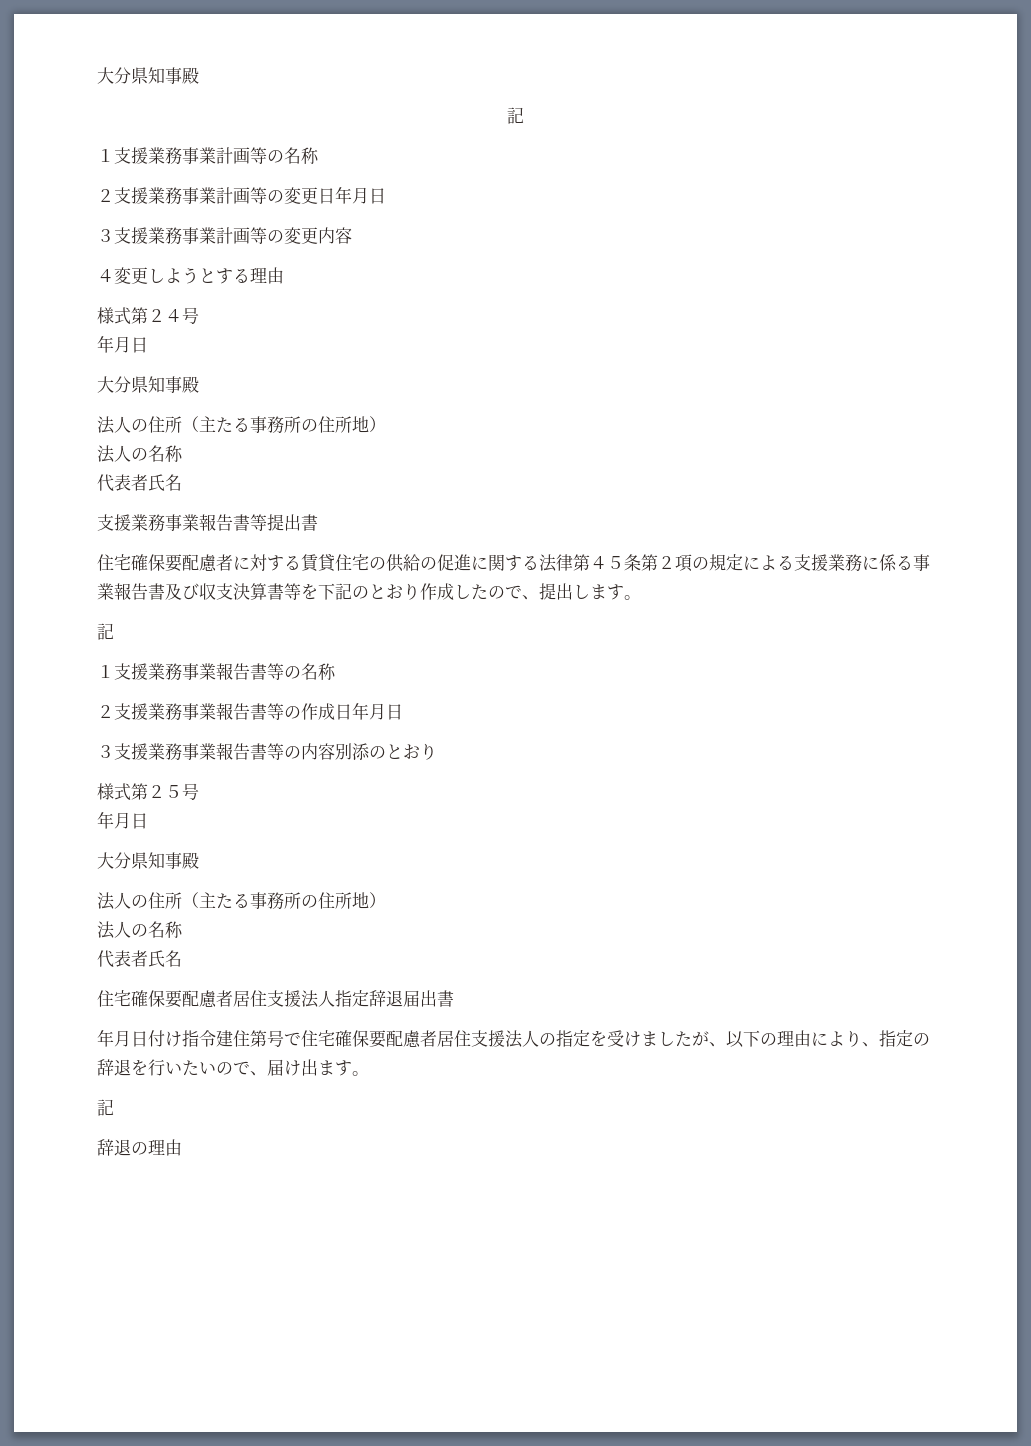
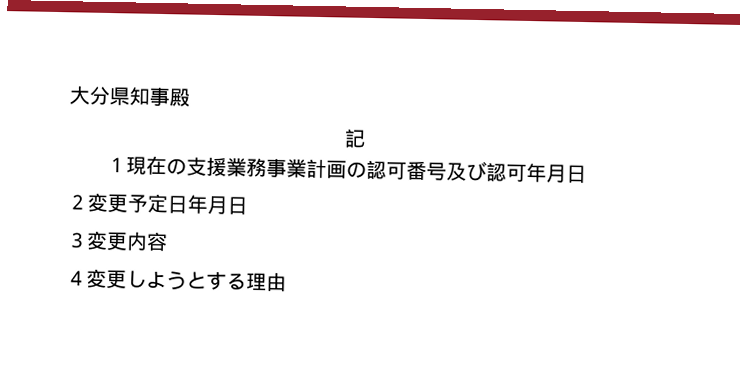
- １支援業務事業計画等の名称
- ２支援業務事業計画等の変更日年月日
- ３支援業務事業計画等の変更内容
+ １現在の支援業務事業計画の認可番号及び認可年月日
+ ２変更予定日年月日
+ ３変更内容
- 様式第２４号
- 年月日
- 大分県知事殿
- 法人の住所（主たる事務所の住所地）
- 法人の名称
- 代表者氏名
- 支援業務事業報告書等提出書
- 住宅確保要配慮者に対する賃貸住宅の供給の促進に関する法律第４５条第２項の規定による支援業務に係る事業報告書及び収支決算書等を下記のとおり作成したので、提出します。
- 記
- １支援業務事業報告書等の名称
- ２支援業務事業報告書等の作成日年月日
- ３支援業務事業報告書等の内容別添のとおり
- 様式第２５号
- 年月日
- 大分県知事殿
- 法人の住所（主たる事務所の住所地）
- 法人の名称
- 代表者氏名
- 住宅確保要配慮者居住支援法人指定辞退届出書
- 年月日付け指令建住第号で住宅確保要配慮者居住支援法人の指定を受けましたが、以下の理由により、指定の辞退を行いたいので、届け出ます。
- 記
- 辞退の理由

